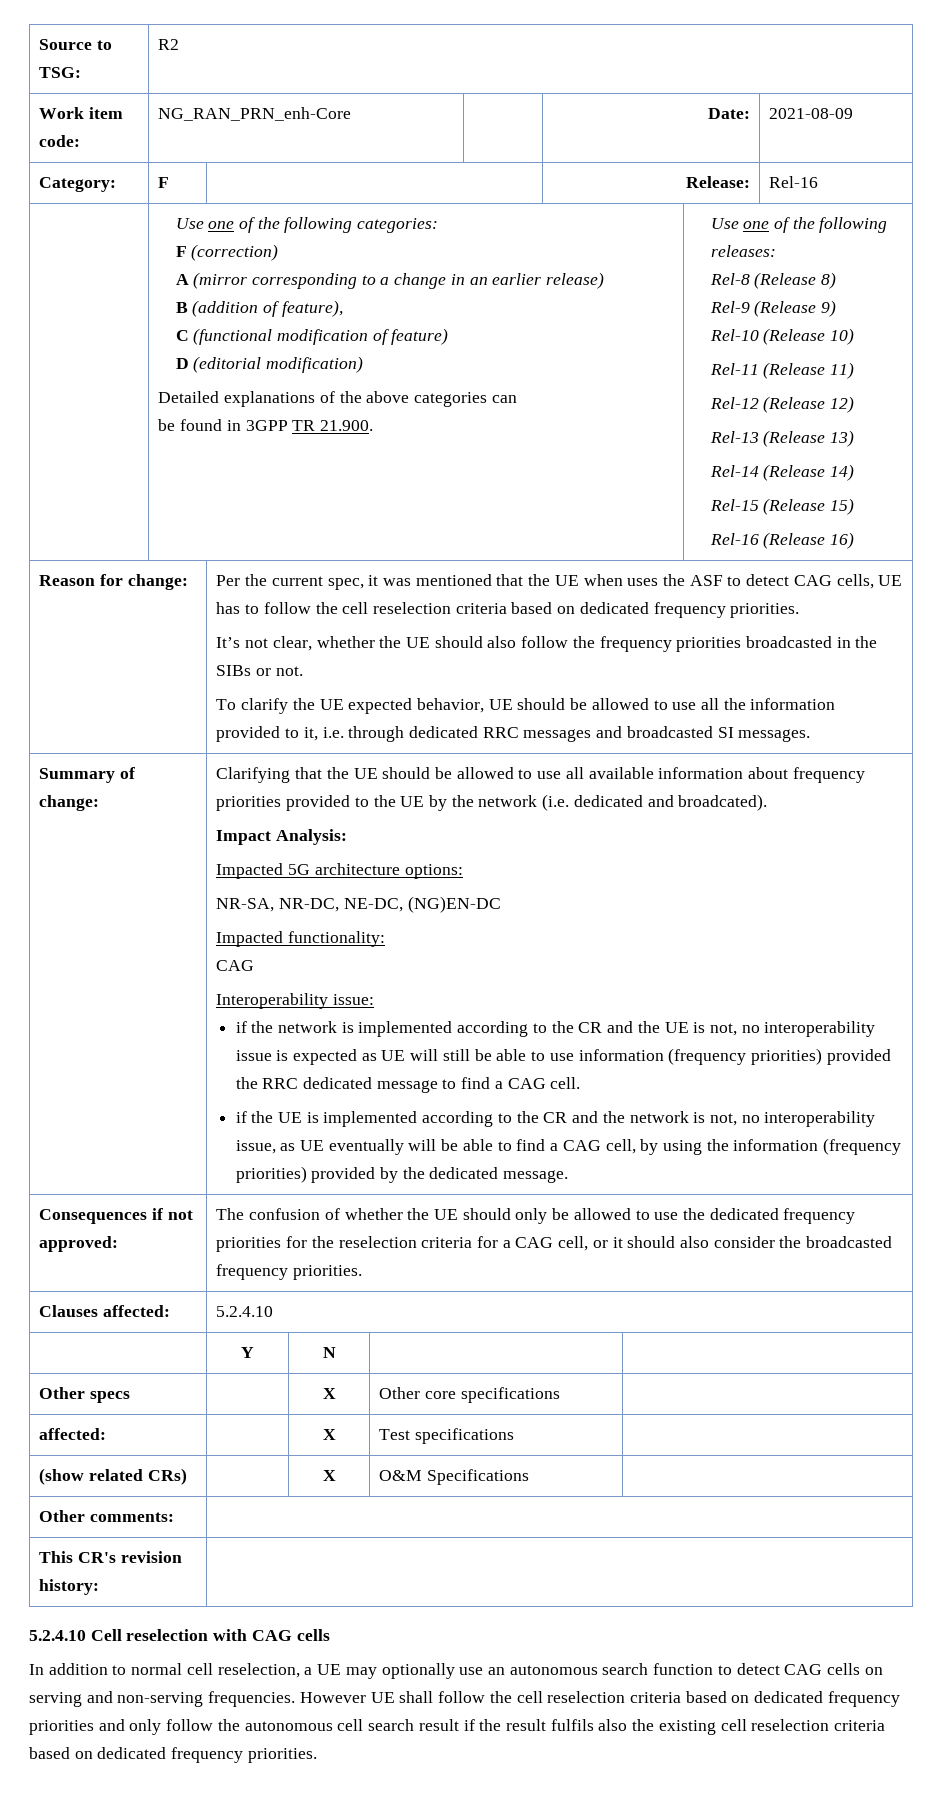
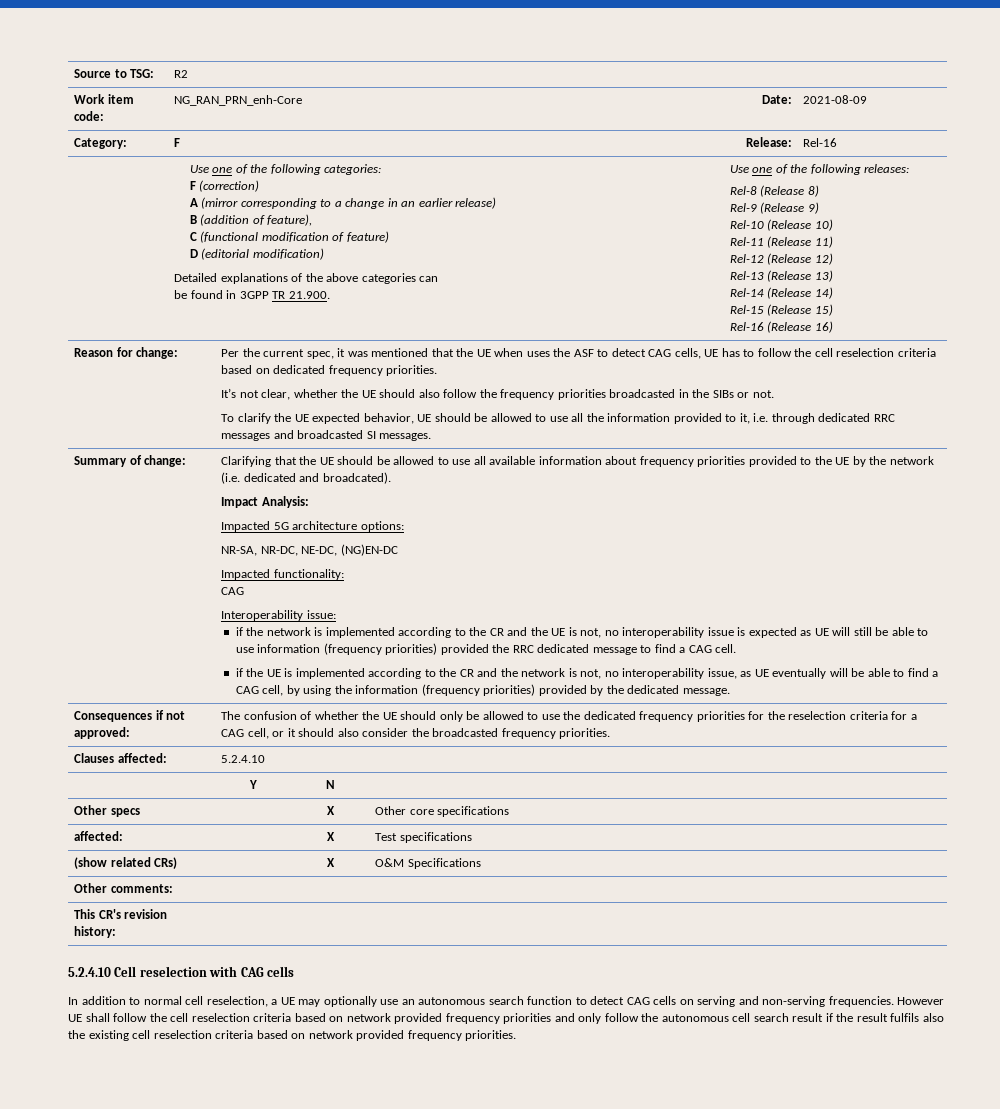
- However UE shall follow the cell reselection criteria based on dedicated frequency priorities and only follow the autonomous cell search result if the result fulfils also the existing cell reselection criteria based on dedicated frequency priorities.
+ However UE shall follow the cell reselection criteria based on network provided frequency priorities and only follow the autonomous cell search result if the result fulfils also the existing cell reselection criteria based on network provided frequency priorities.

